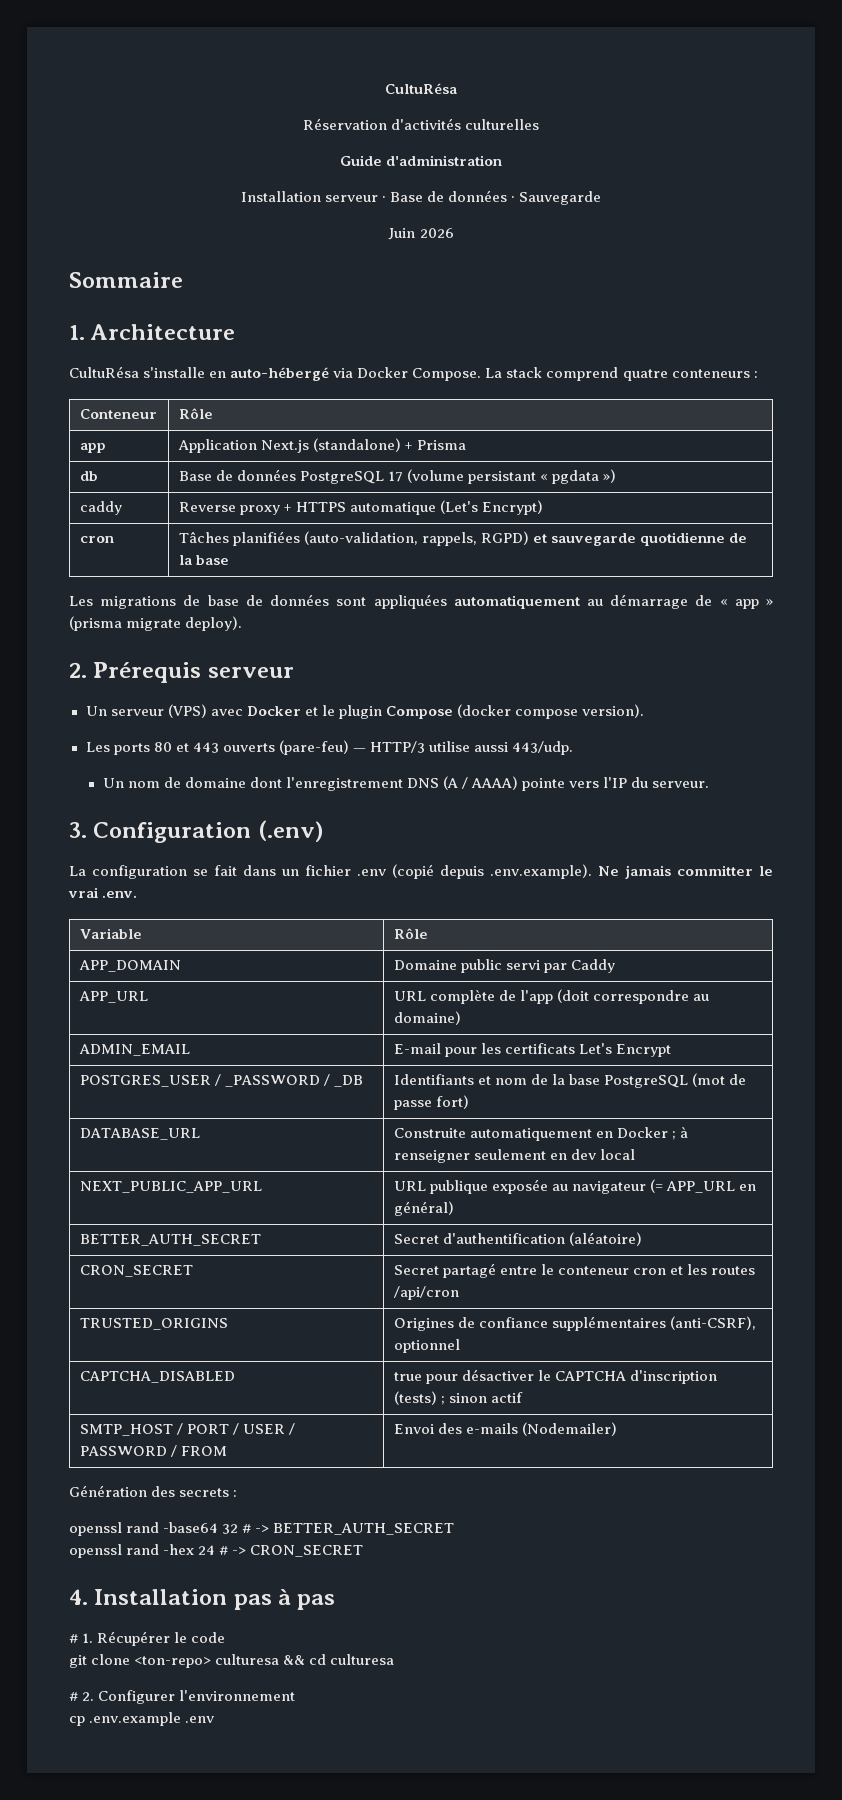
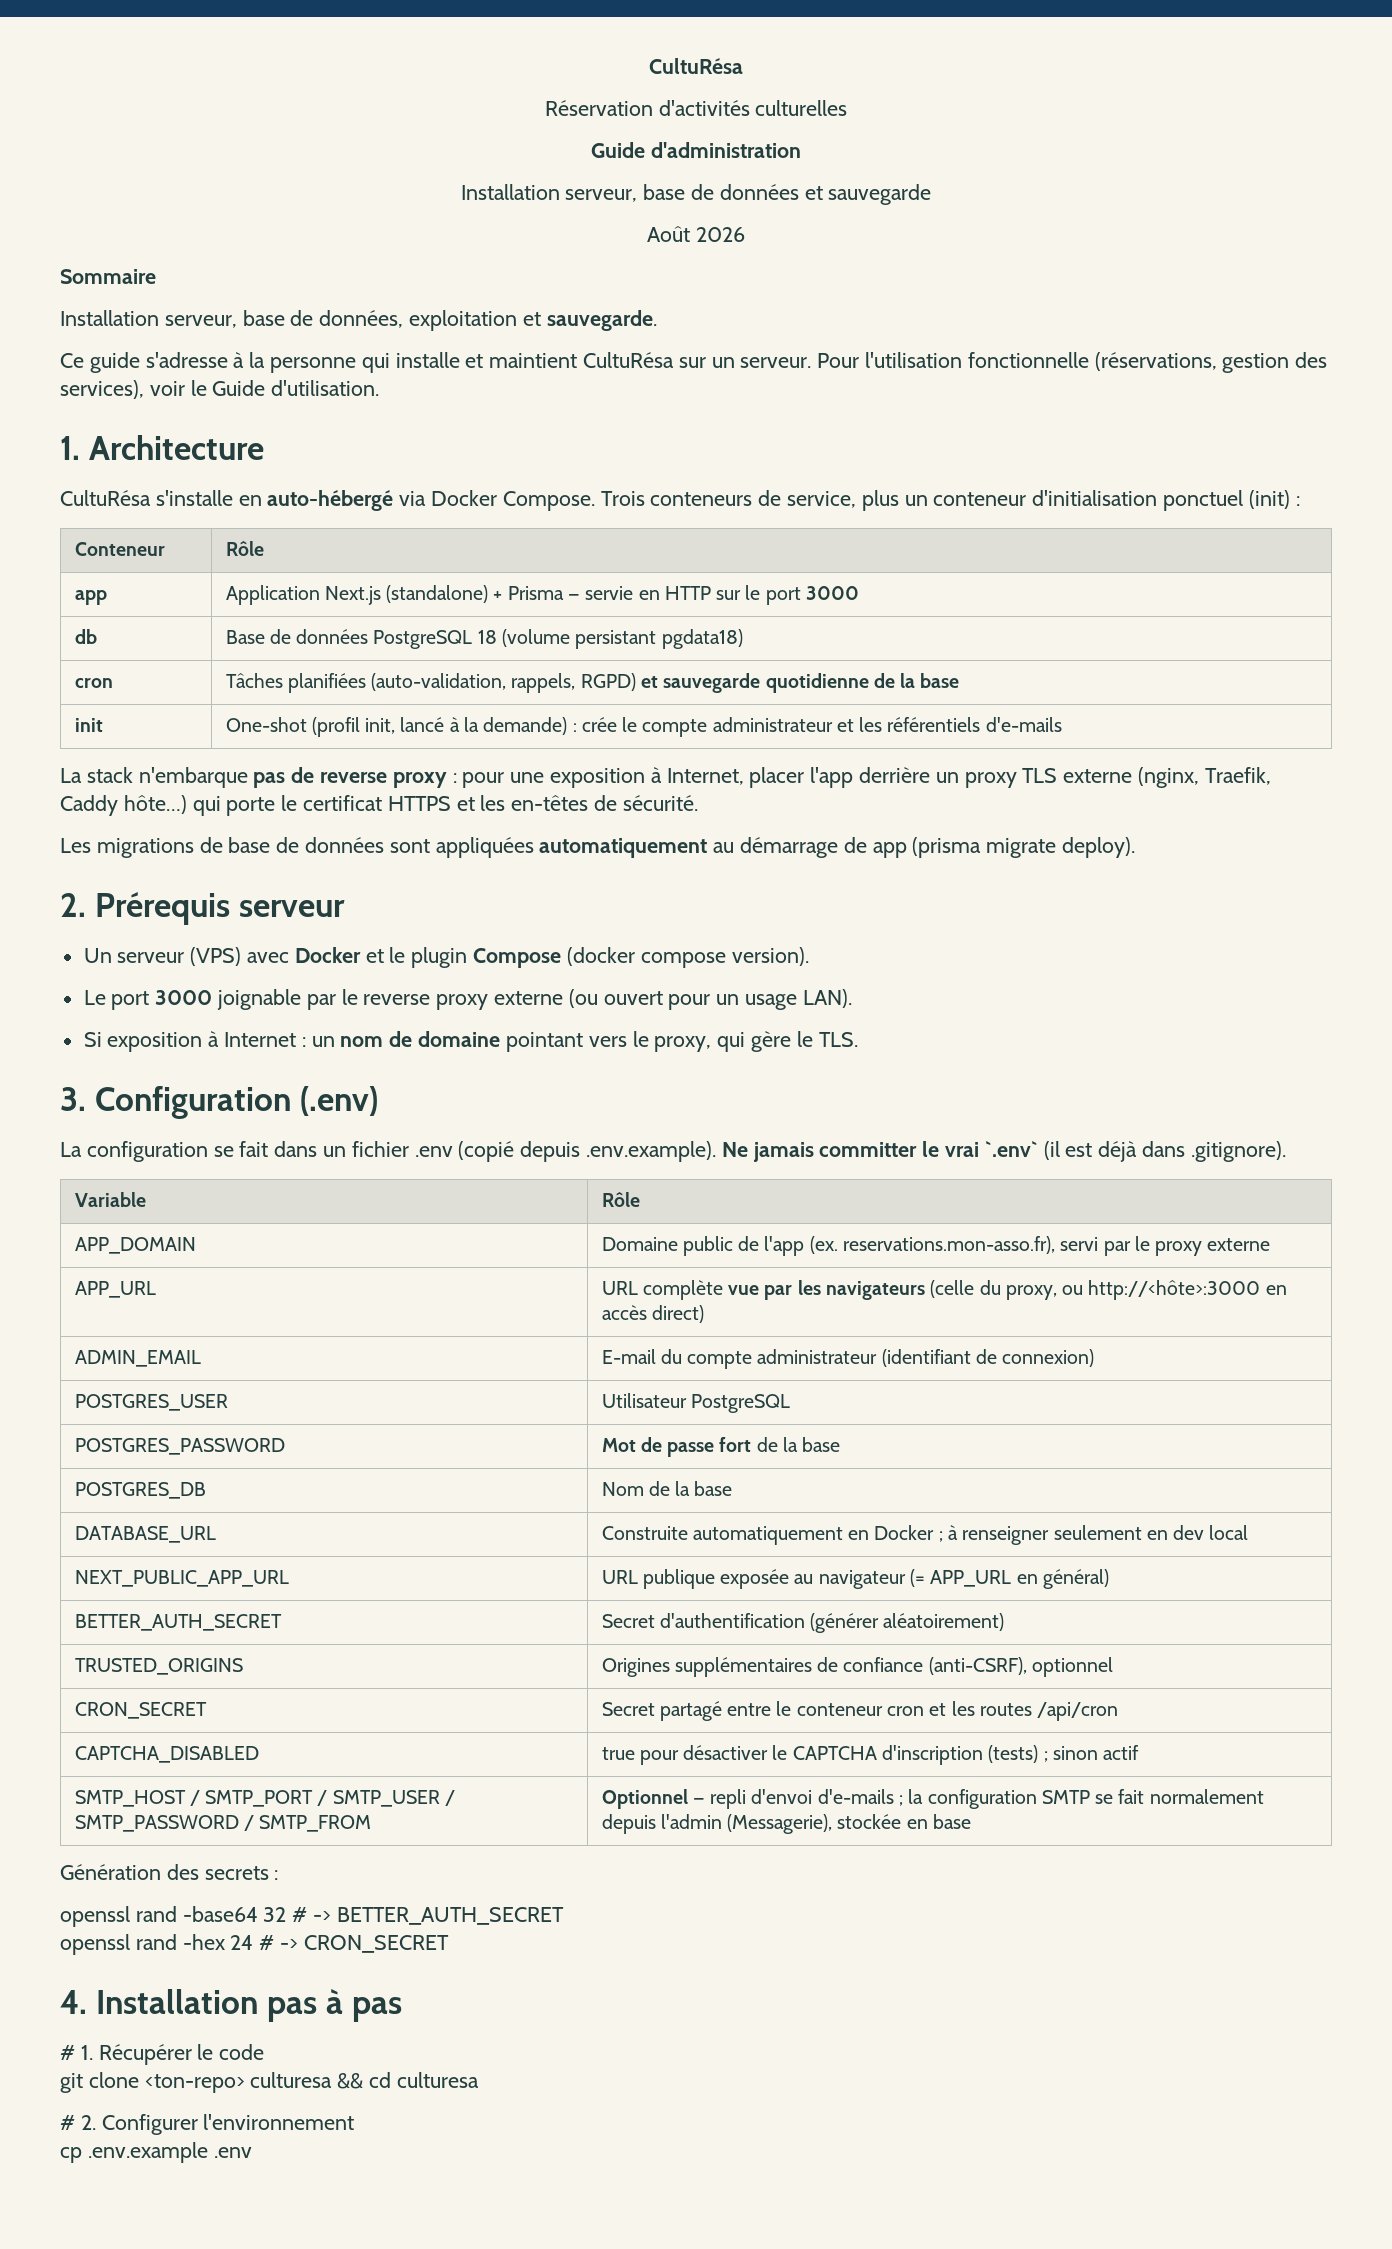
- Installation serveur · Base de données · Sauvegarde
- Juin 2026
+ Installation serveur, base de données et sauvegarde
+ Août 2026
  Sommaire
+ Installation serveur, base de données, exploitation et sauvegarde.
+ Ce guide s'adresse à la personne qui installe et maintient CultuRésa sur un serveur. Pour l'utilisation fonctionnelle (réservations, gestion des services), voir le Guide d'utilisation.
- La stack comprend quatre conteneurs :
+ Trois conteneurs de service, plus un conteneur d'initialisation ponctuel (init) :
- app | Application Next.js (standalone) + Prisma
+ app | Application Next.js (standalone) + Prisma — servie en HTTP sur le port 3000
- db | Base de données PostgreSQL 17 (volume persistant « pgdata »)
- caddy | Reverse proxy + HTTPS automatique (Let's Encrypt)
+ db | Base de données PostgreSQL 18 (volume persistant pgdata18)
+ init | One-shot (profil init, lancé à la demande) : crée le compte administrateur et les référentiels d'e-mails
+ La stack n'embarque pas de reverse proxy : pour une exposition à Internet, placer l'app derrière un proxy TLS externe (nginx, Traefik, Caddy hôte…) qui porte le certificat HTTPS et les en-têtes de sécurité.
- Les migrations de base de données sont appliquées automatiquement au démarrage de « app » (prisma migrate deploy).
+ Les migrations de base de données sont appliquées automatiquement au démarrage de app (prisma migrate deploy).
- Les ports 80 et 443 ouverts (pare-feu) — HTTP/3 utilise aussi 443/udp.
- Un nom de domaine dont l'enregistrement DNS (A / AAAA) pointe vers l'IP du serveur.
+ Le port 3000 joignable par le reverse proxy externe (ou ouvert pour un usage LAN).
+ Si exposition à Internet : un nom de domaine pointant vers le proxy, qui gère le TLS.
- La configuration se fait dans un fichier .env (copié depuis .env.example). Ne jamais committer le vrai .env.
+ La configuration se fait dans un fichier .env (copié depuis .env.example). Ne jamais committer le vrai `.env` (il est déjà dans .gitignore).
- APP_DOMAIN | Domaine public servi par Caddy
- APP_URL | URL complète de l'app (doit correspondre au domaine)
- ADMIN_EMAIL | E-mail pour les certificats Let's Encrypt
- POSTGRES_USER / _PASSWORD / _DB | Identifiants et nom de la base PostgreSQL (mot de passe fort)
+ APP_DOMAIN | Domaine public de l'app (ex. reservations.mon-asso.fr), servi par le proxy externe
+ APP_URL | URL complète vue par les navigateurs (celle du proxy, ou http://<hôte>:3000 en accès direct)
+ ADMIN_EMAIL | E-mail du compte administrateur (identifiant de connexion)
+ POSTGRES_USER | Utilisateur PostgreSQL
+ POSTGRES_PASSWORD | Mot de passe fort de la base
+ POSTGRES_DB | Nom de la base
- BETTER_AUTH_SECRET | Secret d'authentification (aléatoire)
+ BETTER_AUTH_SECRET | Secret d'authentification (générer aléatoirement)
+ TRUSTED_ORIGINS | Origines supplémentaires de confiance (anti-CSRF), optionnel
- TRUSTED_ORIGINS | Origines de confiance supplémentaires (anti-CSRF), optionnel
- SMTP_HOST / PORT / USER / PASSWORD / FROM | Envoi des e-mails (Nodemailer)
+ SMTP_HOST / SMTP_PORT / SMTP_USER / SMTP_PASSWORD / SMTP_FROM | Optionnel — repli d'envoi d'e-mails ; la configuration SMTP se fait normalement depuis l'admin (Messagerie), stockée en base

